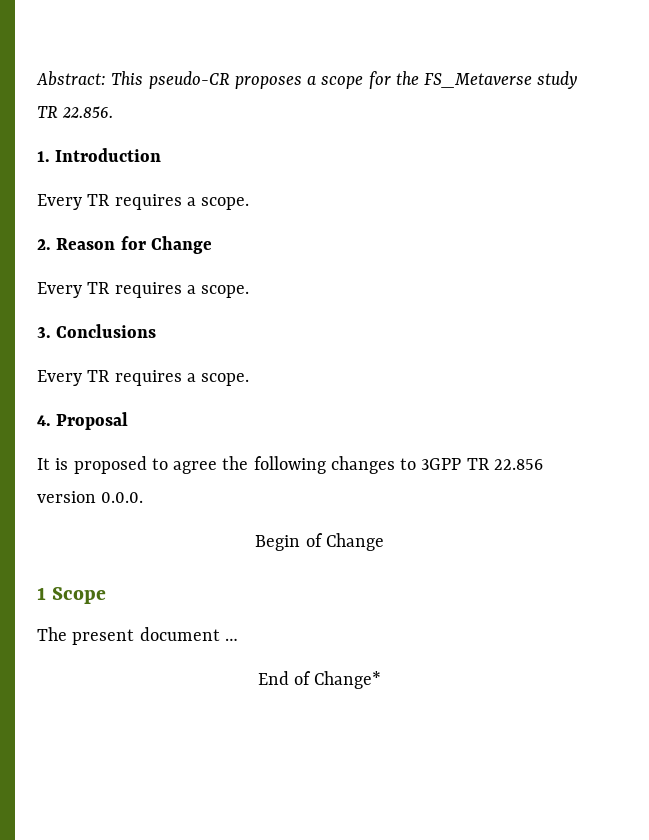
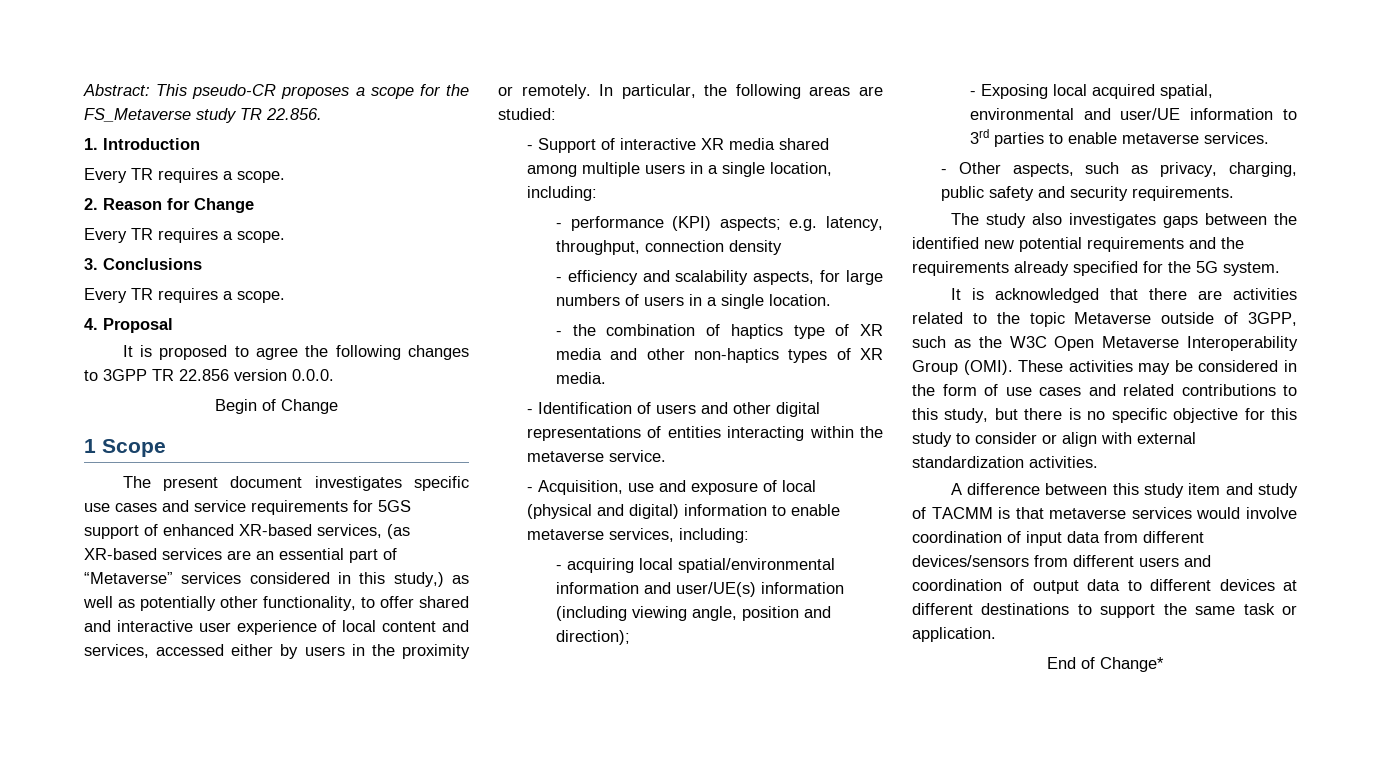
- The present document …
+ The present document investigates specific use cases and service requirements for 5GS support of enhanced XR-based services, (as XR-based services are an essential part of “Metaverse” services considered in this study,) as well as potentially other functionality, to offer shared and interactive user experience of local content and services, accessed either by users in the proximity or remotely. In particular, the following areas are studied:
+ - Support of interactive XR media shared among multiple users in a single location, including:
+ - performance (KPI) aspects; e.g. latency, throughput, connection density
+ - efficiency and scalability aspects, for large numbers of users in a single location.
+ - the combination of haptics type of XR media and other non-haptics types of XR media.
+ - Identification of users and other digital representations of entities interacting within the metaverse service.
+ - Acquisition, use and exposure of local (physical and digital) information to enable metaverse services, including:
+ - acquiring local spatial/environmental information and user/UE(s) information (including viewing angle, position and direction);
+ - Exposing local acquired spatial, environmental and user/UE information to 3rd parties to enable metaverse services.
+ - Other aspects, such as privacy, charging, public safety and security requirements.
+ The study also investigates gaps between the identified new potential requirements and the requirements already specified for the 5G system.
+ It is acknowledged that there are activities related to the topic Metaverse outside of 3GPP, such as the W3C Open Metaverse Interoperability Group (OMI). These activities may be considered in the form of use cases and related contributions to this study, but there is no specific objective for this study to consider or align with external standardization activities.
+ A difference between this study item and study of TACMM is that metaverse services would involve coordination of input data from different devices/sensors from different users and coordination of output data to different devices at different destinations to support the same task or application.

